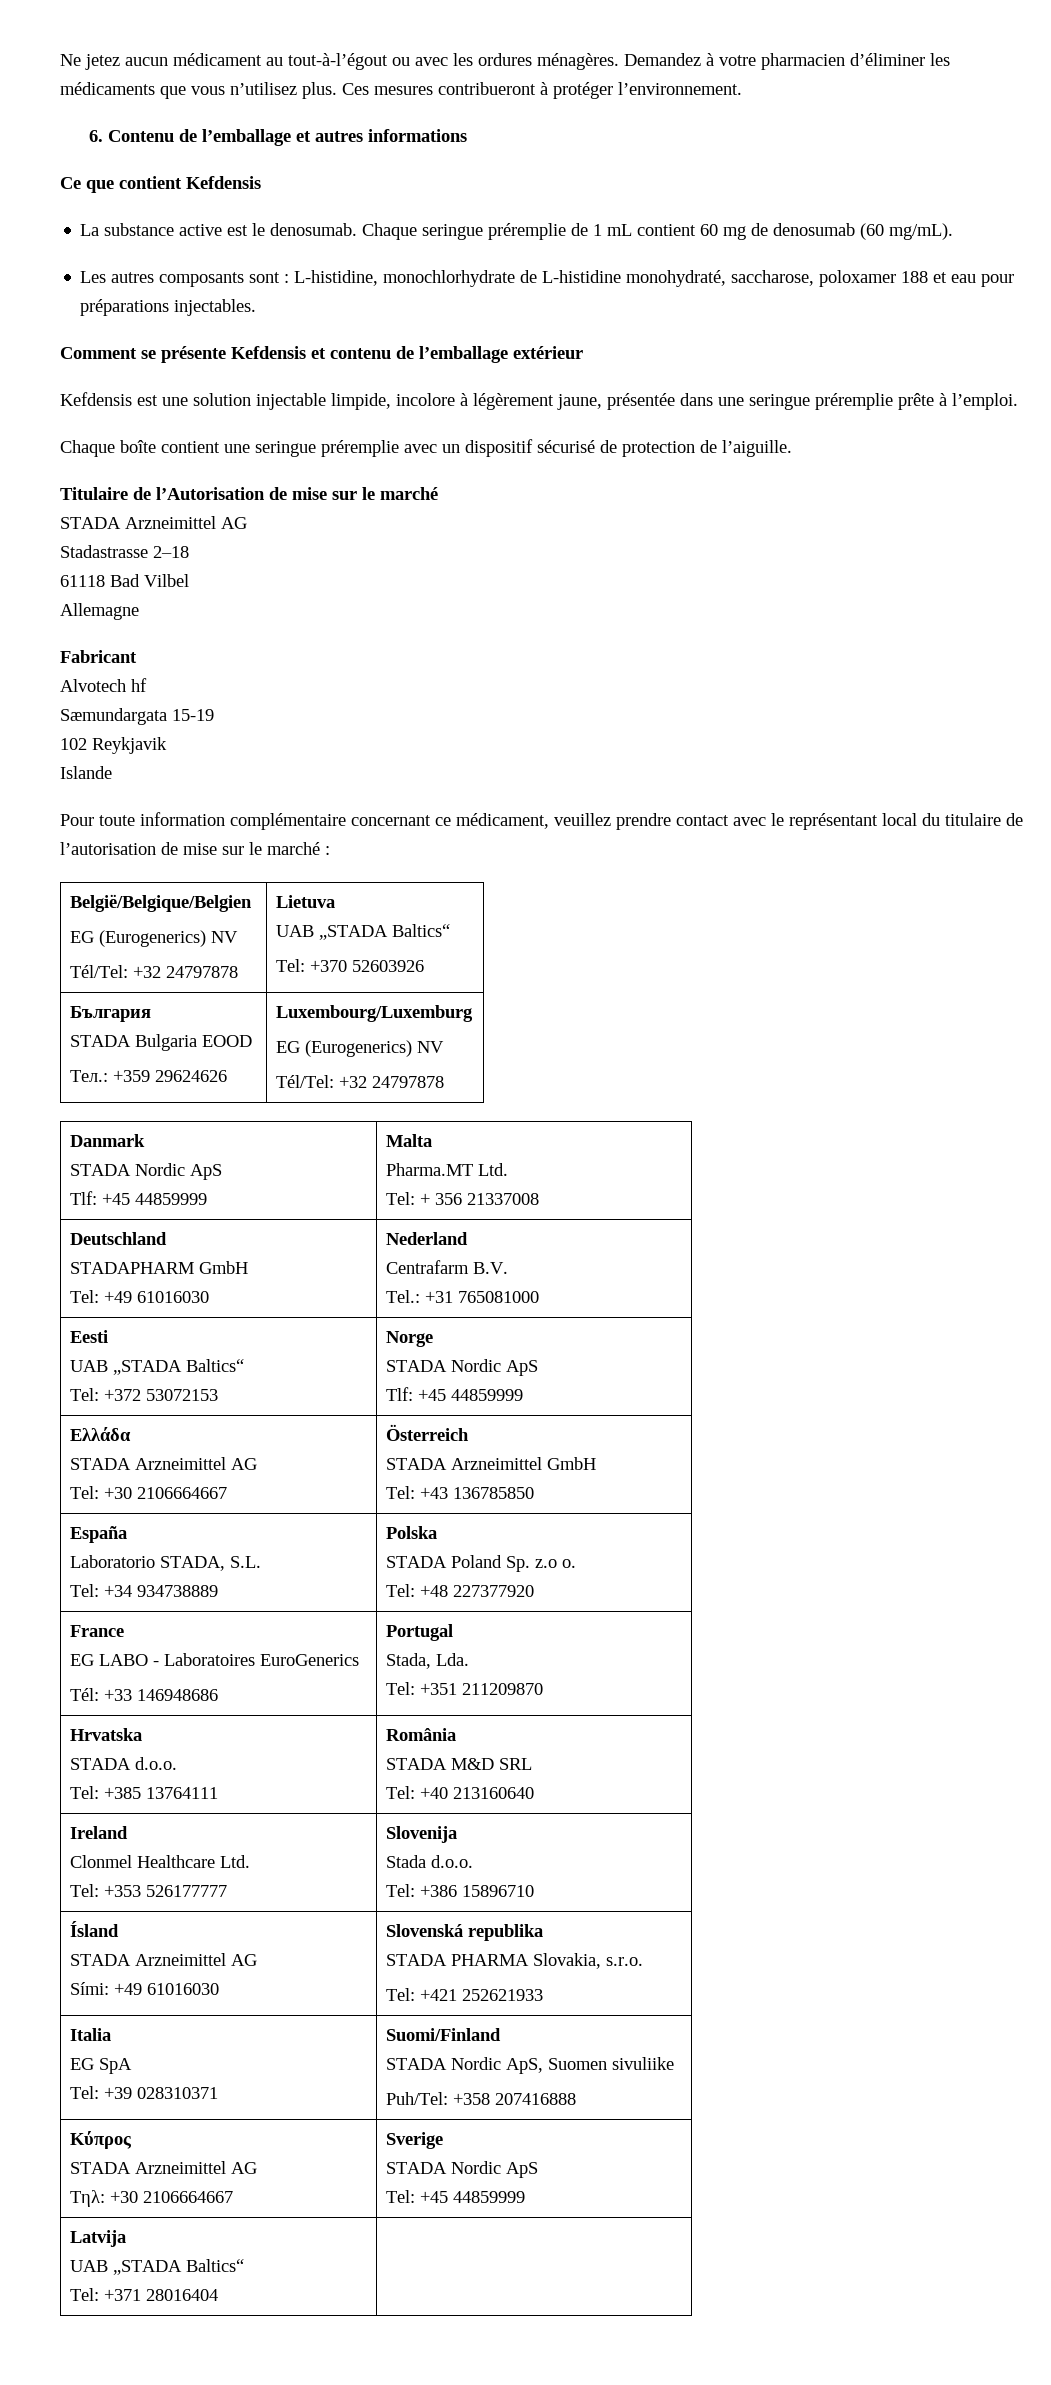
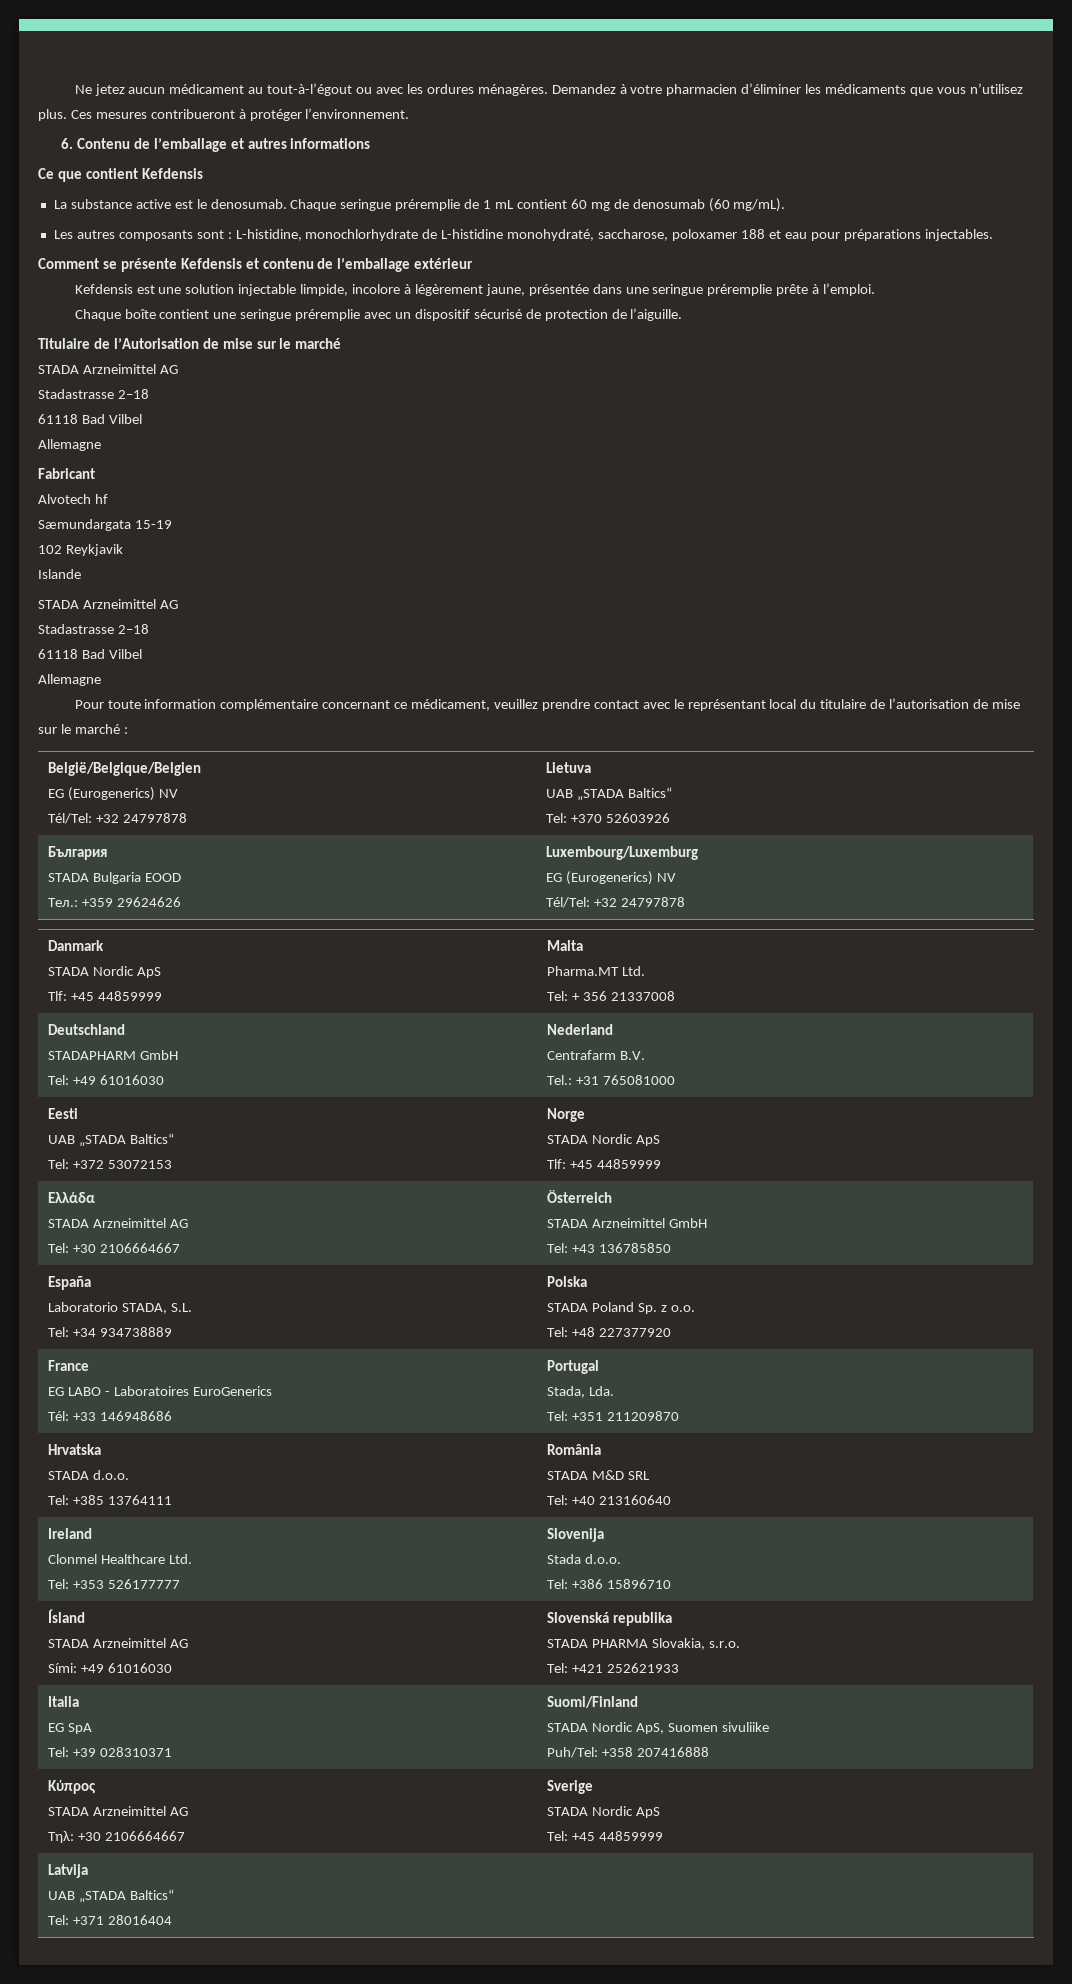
  Islande
+ STADA Arzneimittel AG
+ Stadastrasse 2–18
+ 61118 Bad Vilbel
+ Allemagne
  España
  Laboratorio STADA, S.L.
  Tel: +34 934738889 | Polska
- STADA Poland Sp. z.o o.
+ STADA Poland Sp. z o.o.

